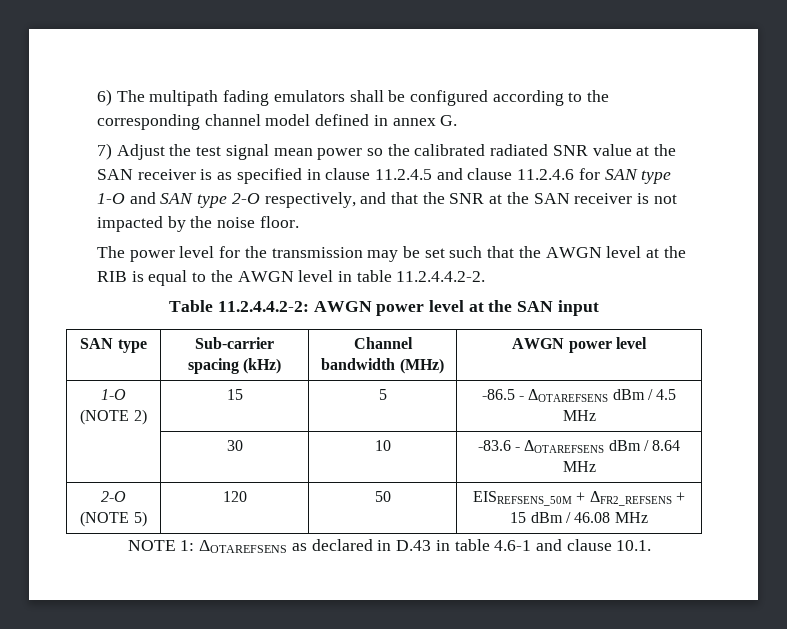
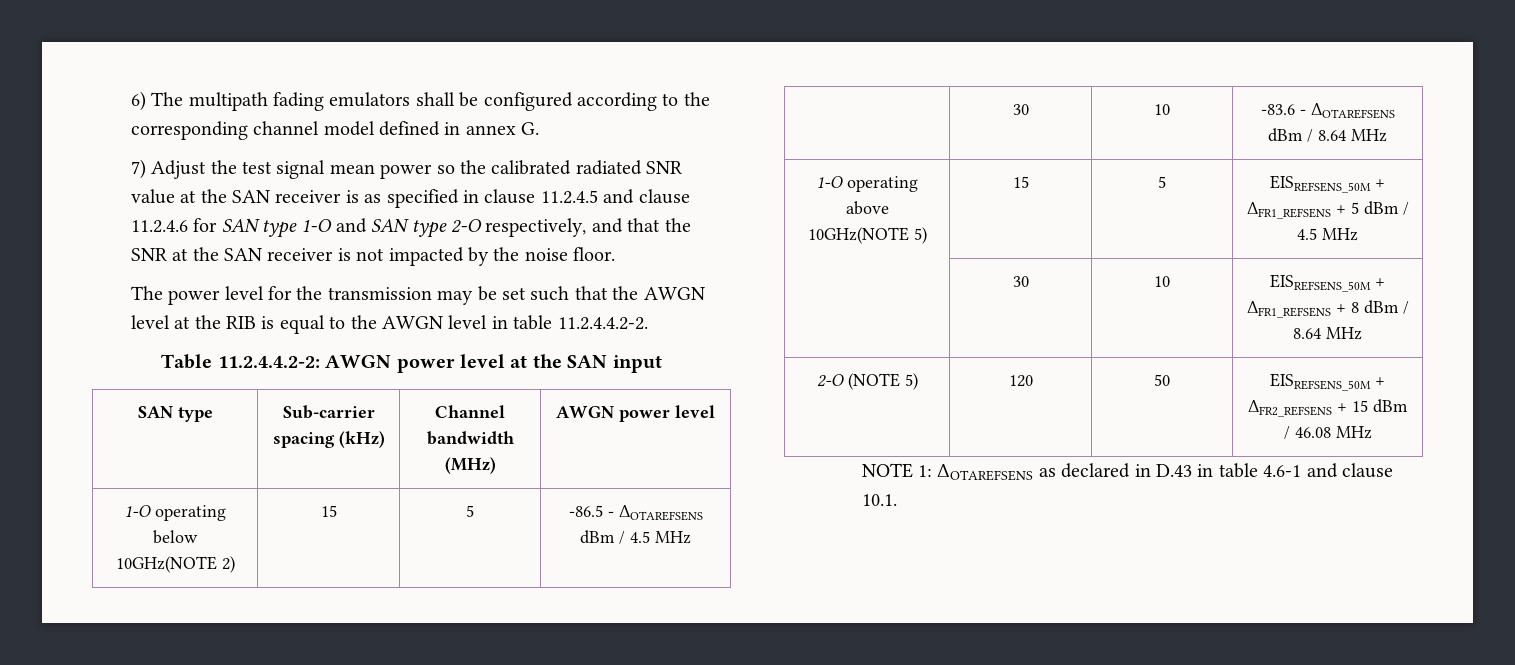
- 1-O (NOTE 2) | 15 | 5 | -86.5 - ΔOTAREFSENS dBm / 4.5 MHz
+ 1-O operating below 10GHz(NOTE 2) | 15 | 5 | -86.5 - ΔOTAREFSENS dBm / 4.5 MHz
+ 1-O operating above 10GHz(NOTE 5) | 15 | 5 | EISREFSENS_50M + ΔFR1_REFSENS + 5 dBm / 4.5 MHz
+ | 30 | 10 | EISREFSENS_50M + ΔFR1_REFSENS + 8 dBm / 8.64 MHz

